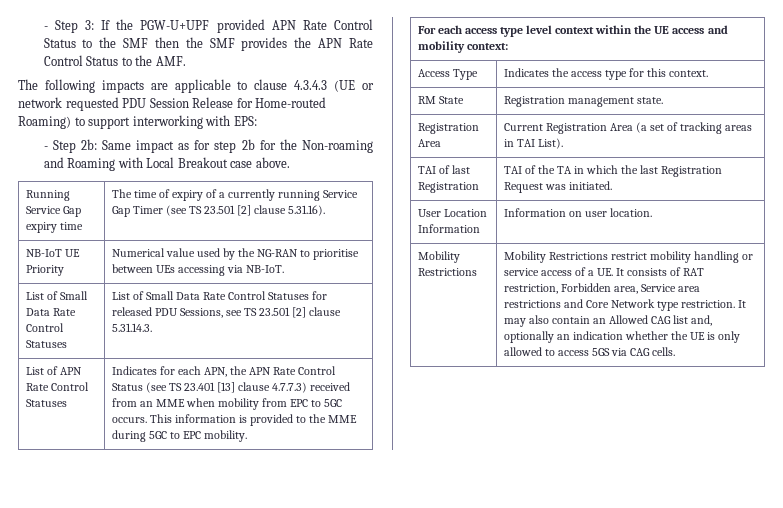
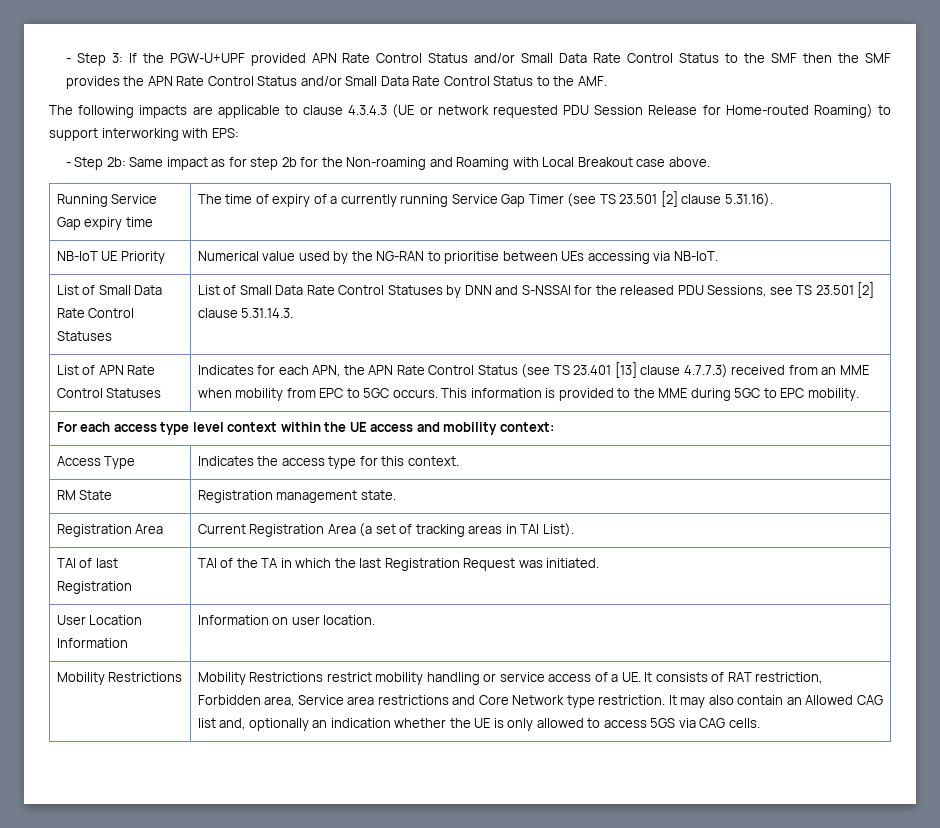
- - Step 3: If the PGW-U+UPF provided APN Rate Control Status to the SMF then the SMF provides the APN Rate Control Status to the AMF.
+ - Step 3: If the PGW-U+UPF provided APN Rate Control Status and/or Small Data Rate Control Status to the SMF then the SMF provides the APN Rate Control Status and/or Small Data Rate Control Status to the AMF.
- List of Small Data Rate Control Statuses | List of Small Data Rate Control Statuses for released PDU Sessions, see TS 23.501 [2] clause 5.31.14.3.
+ List of Small Data Rate Control Statuses | List of Small Data Rate Control Statuses by DNN and S-NSSAI for the released PDU Sessions, see TS 23.501 [2] clause 5.31.14.3.

